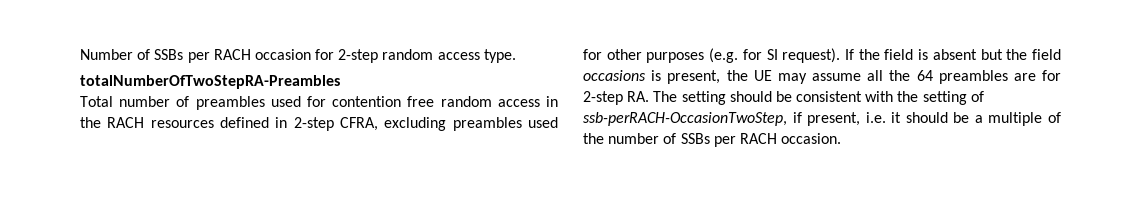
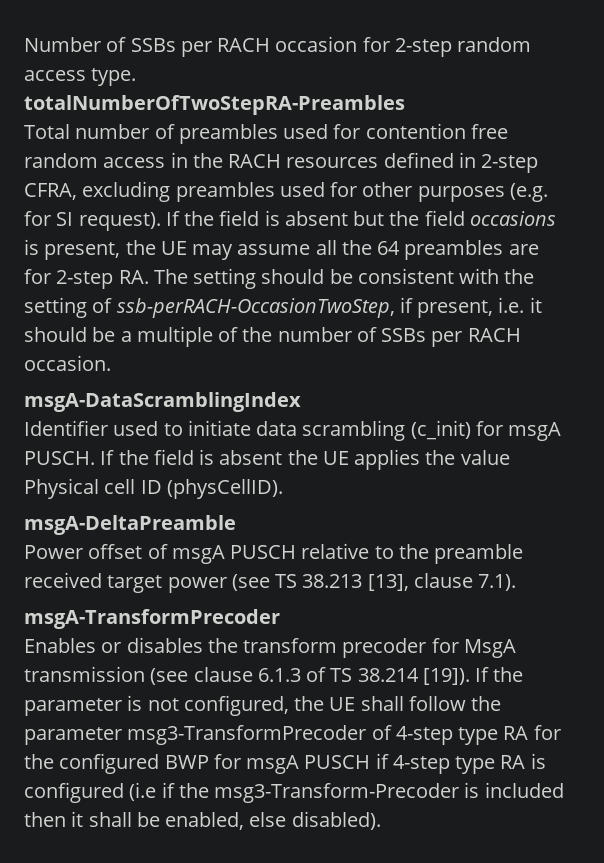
+ msgA-DataScramblingIndex
+ Identifier used to initiate data scrambling (c_init) for msgA PUSCH. If the field is absent the UE applies the value Physical cell ID (physCellID).
+ msgA-DeltaPreamble
+ Power offset of msgA PUSCH relative to the preamble received target power (see TS 38.213 [13], clause 7.1).
+ msgA-TransformPrecoder
+ Enables or disables the transform precoder for MsgA transmission (see clause 6.1.3 of TS 38.214 [19]). If the parameter is not configured, the UE shall follow the parameter msg3-TransformPrecoder of 4-step type RA for the configured BWP for msgA PUSCH if 4-step type RA is configured (i.e if the msg3-Transform-Precoder is included then it shall be enabled, else disabled).

